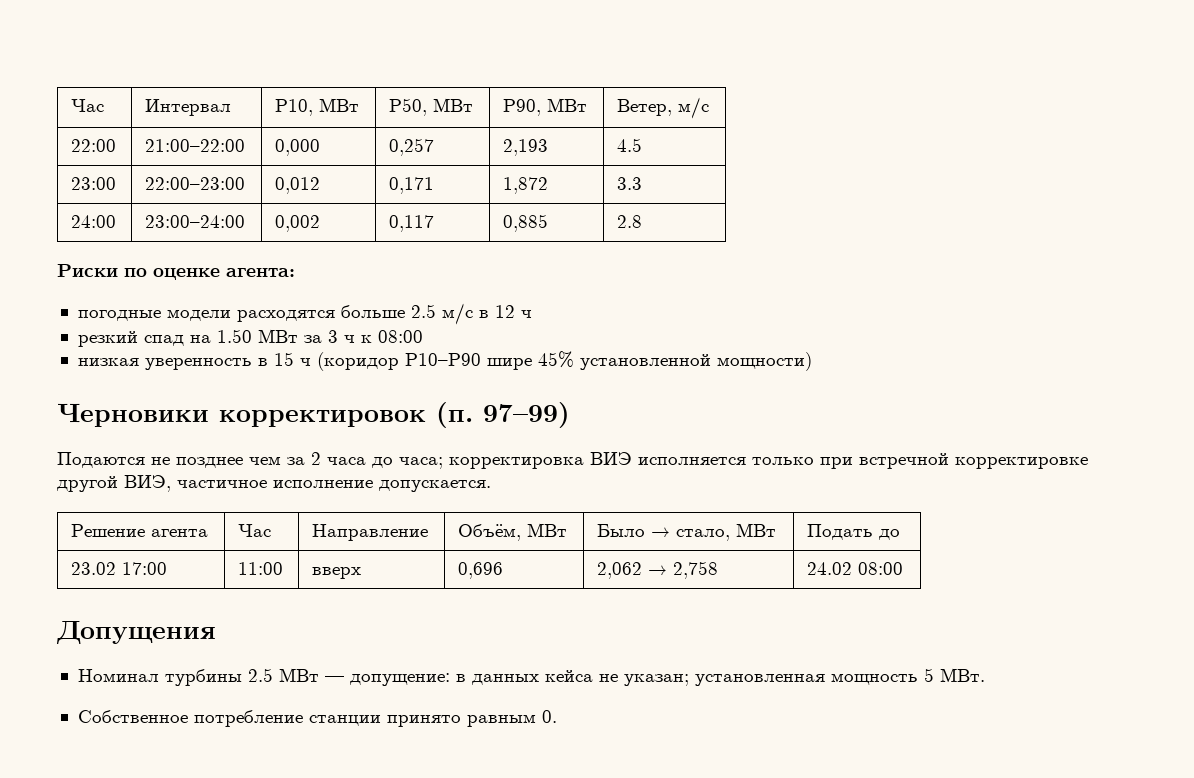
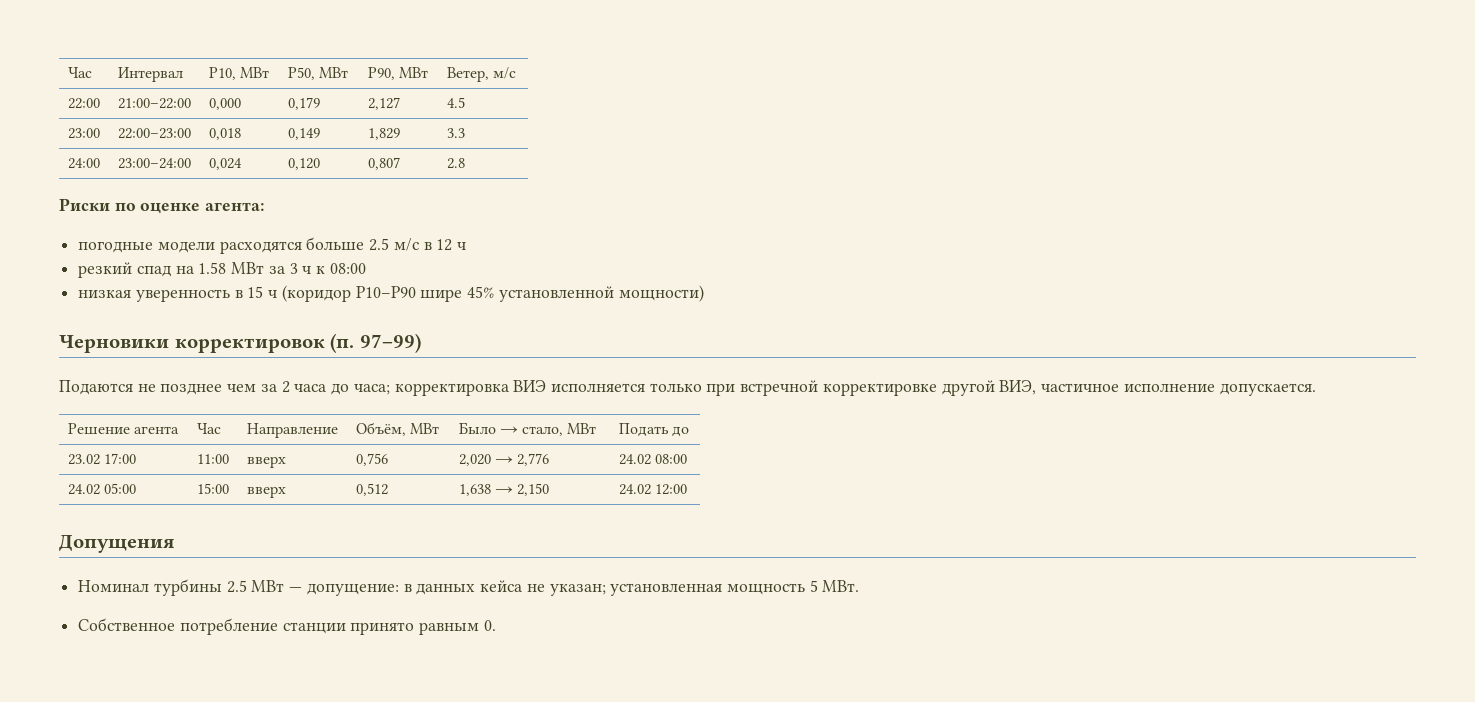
- 22:00 | 21:00–22:00 | 0,000 | 0,257 | 2,193 | 4.5
+ 22:00 | 21:00–22:00 | 0,000 | 0,179 | 2,127 | 4.5
- 23:00 | 22:00–23:00 | 0,012 | 0,171 | 1,872 | 3.3
+ 23:00 | 22:00–23:00 | 0,018 | 0,149 | 1,829 | 3.3
- 24:00 | 23:00–24:00 | 0,002 | 0,117 | 0,885 | 2.8
+ 24:00 | 23:00–24:00 | 0,024 | 0,120 | 0,807 | 2.8
- резкий спад на 1.50 МВт за 3 ч к 08:00
+ резкий спад на 1.58 МВт за 3 ч к 08:00
- 23.02 17:00 | 11:00 | вверх | 0,696 | 2,062 → 2,758 | 24.02 08:00
+ 23.02 17:00 | 11:00 | вверх | 0,756 | 2,020 → 2,776 | 24.02 08:00
+ 24.02 05:00 | 15:00 | вверх | 0,512 | 1,638 → 2,150 | 24.02 12:00

